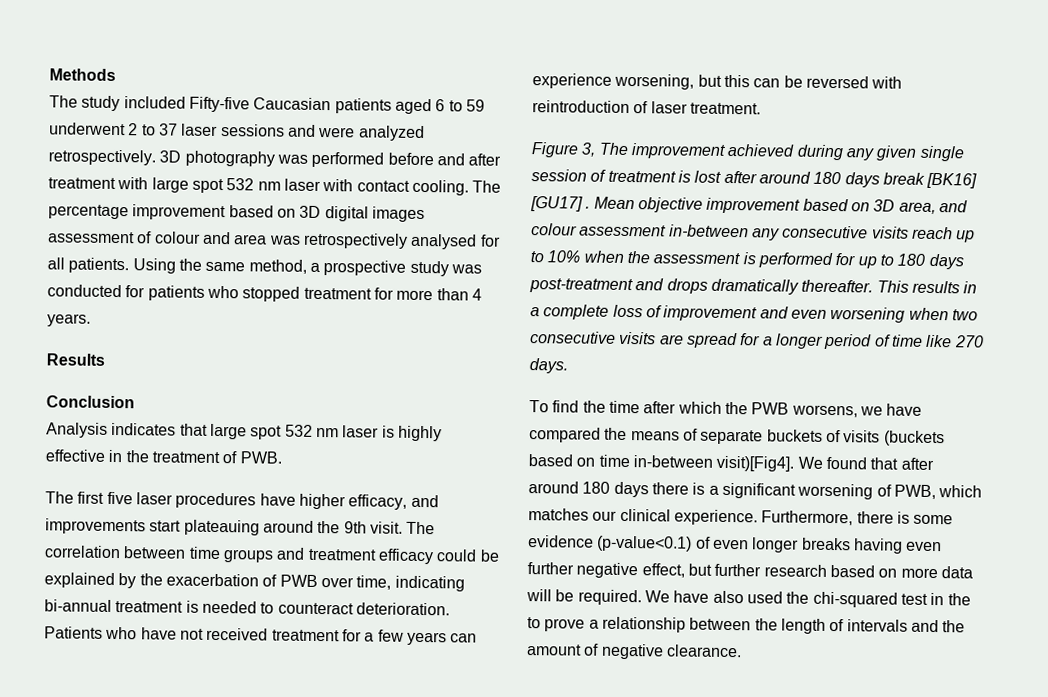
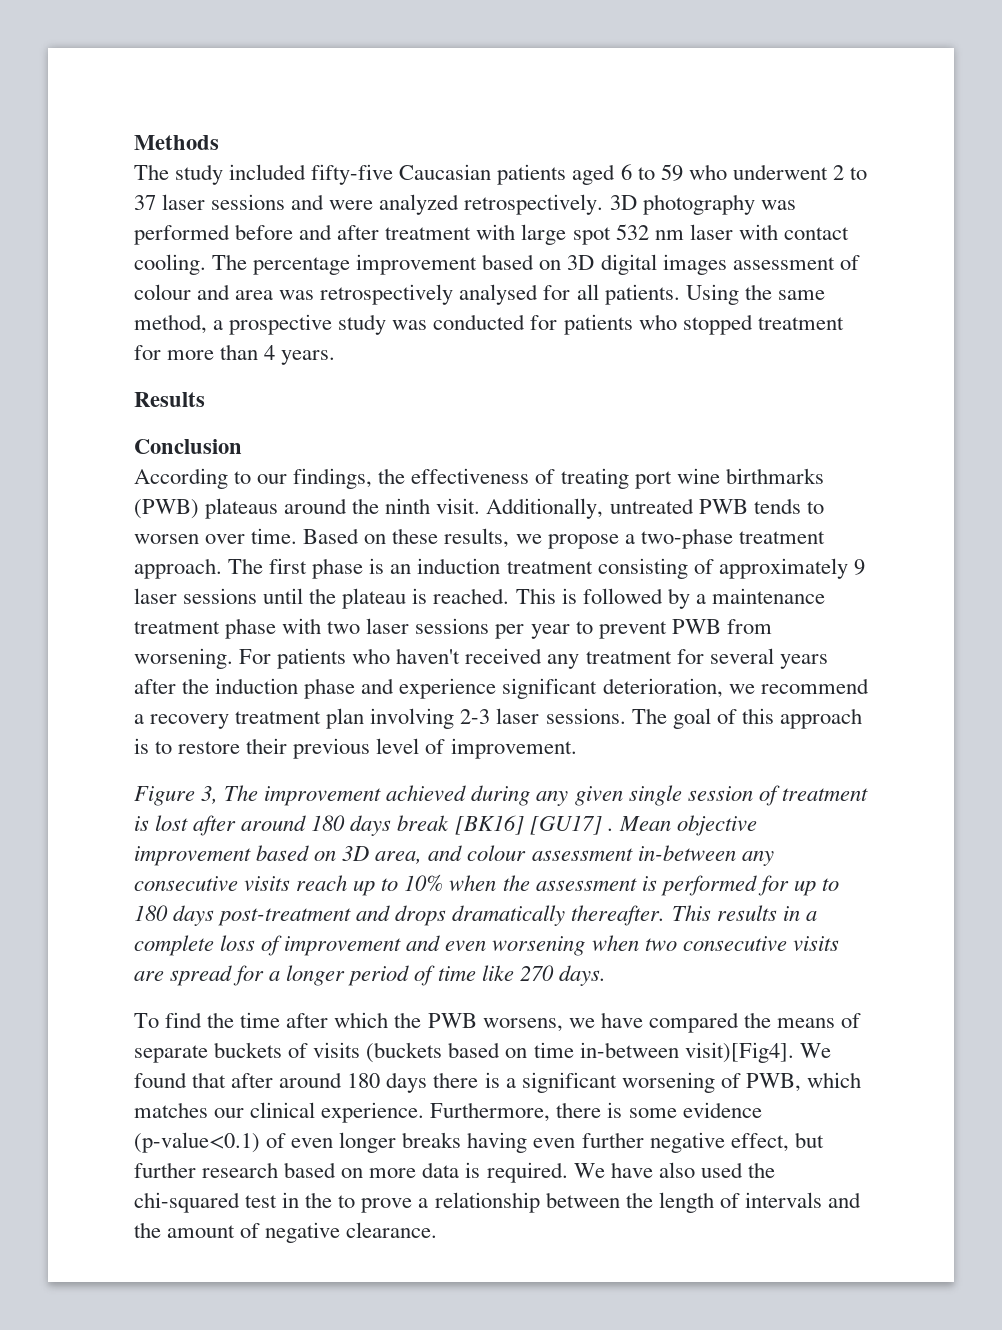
- The study included Fifty-five Caucasian patients aged 6 to 59 underwent 2 to 37 laser sessions and were analyzed retrospectively.
+ The study included fifty-five Caucasian patients aged 6 to 59 who underwent 2 to 37 laser sessions and were analyzed retrospectively.
- Analysis indicates that large spot 532 nm laser is highly effective in the treatment of PWB.
- The first five laser procedures have higher efficacy, and improvements start plateauing around the 9th visit. The correlation between time groups and treatment efficacy could be explained by the exacerbation of PWB over time, indicating bi-annual treatment is needed to counteract deterioration. Patients who have not received treatment for a few years can experience worsening, but this can be reversed with reintroduction of laser treatment.
+ According to our findings, the effectiveness of treating port wine birthmarks (PWB) plateaus around the ninth visit. Additionally, untreated PWB tends to worsen over time. Based on these results, we propose a two-phase treatment approach. The first phase is an induction treatment consisting of approximately 9 laser sessions until the plateau is reached. This is followed by a maintenance treatment phase with two laser sessions per year to prevent PWB from worsening. For patients who haven't received any treatment for several years after the induction phase and experience significant deterioration, we recommend a recovery treatment plan involving 2-3 laser sessions. The goal of this approach is to restore their previous level of improvement.
- Furthermore, there is some evidence (p-value<0.1) of even longer breaks having even further negative effect, but further research based on more data will be required.
+ Furthermore, there is some evidence (p-value<0.1) of even longer breaks having even further negative effect, but further research based on more data is required.

